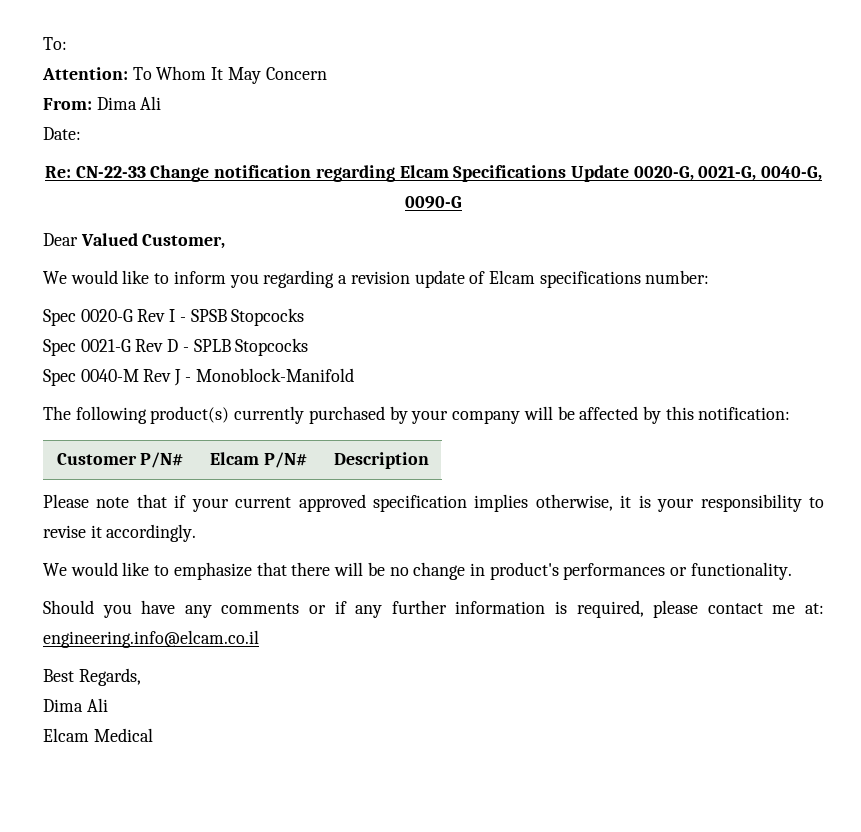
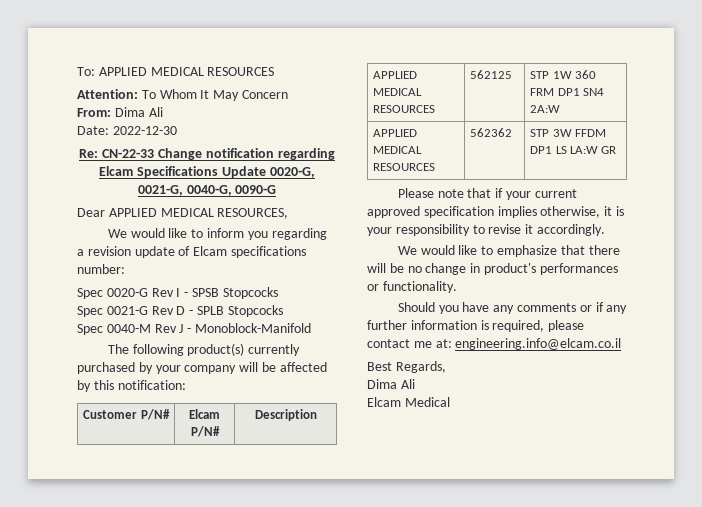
- To:
+ To: APPLIED MEDICAL RESOURCES
- Date:
+ Date: 2022-12-30
- Dear Valued Customer,
+ Dear APPLIED MEDICAL RESOURCES,
+ APPLIED MEDICAL RESOURCES | 562125 | STP 1W 360 FRM DP1 SN4 2A:W
+ APPLIED MEDICAL RESOURCES | 562362 | STP 3W FFDM DP1 LS LA:W GR

